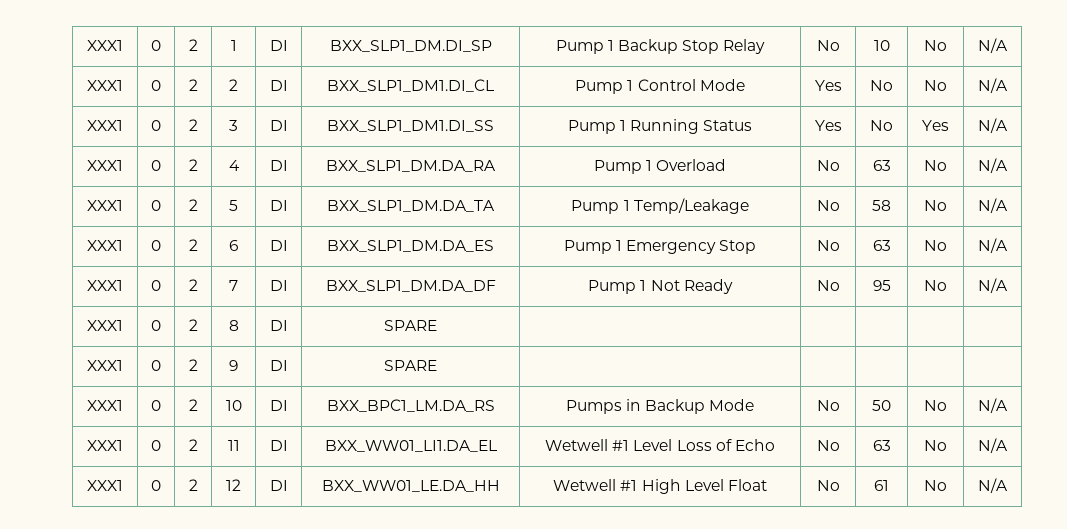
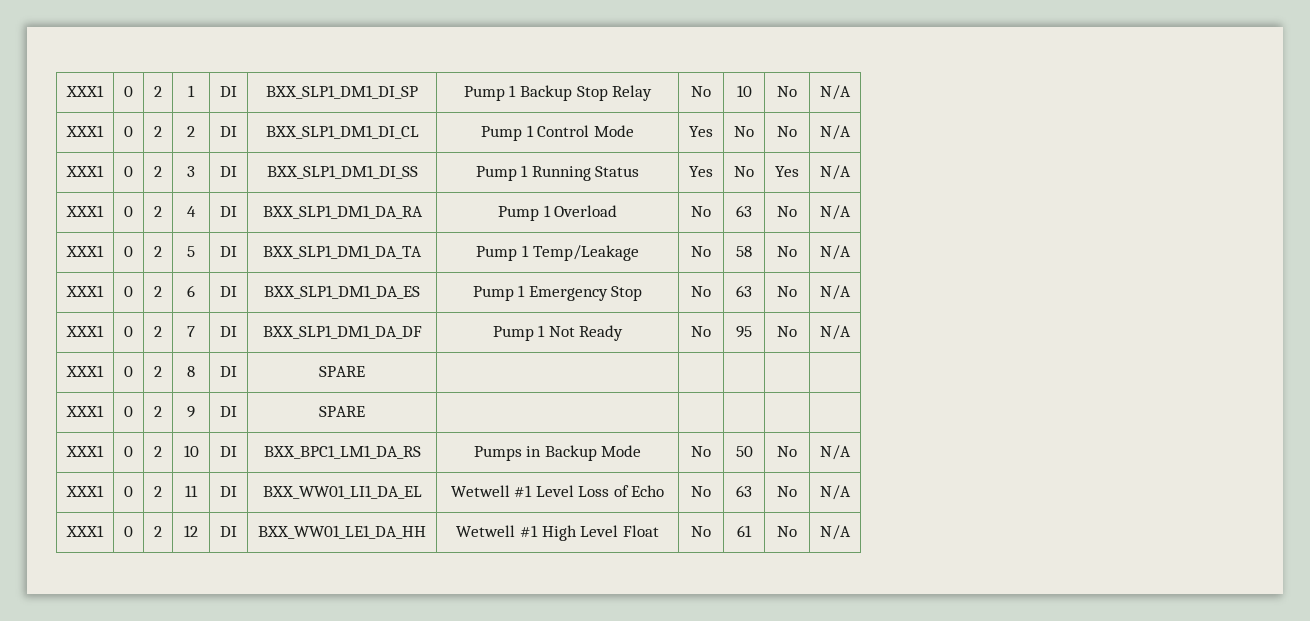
- XXX1 | 0 | 2 | 1 | DI | BXX_SLP1_DM.DI_SP | Pump 1 Backup Stop Relay | No | 10 | No | N/A
+ XXX1 | 0 | 2 | 1 | DI | BXX_SLP1_DM1_DI_SP | Pump 1 Backup Stop Relay | No | 10 | No | N/A
- XXX1 | 0 | 2 | 2 | DI | BXX_SLP1_DM1.DI_CL | Pump 1 Control Mode | Yes | No | No | N/A
+ XXX1 | 0 | 2 | 2 | DI | BXX_SLP1_DM1_DI_CL | Pump 1 Control Mode | Yes | No | No | N/A
- XXX1 | 0 | 2 | 3 | DI | BXX_SLP1_DM1.DI_SS | Pump 1 Running Status | Yes | No | Yes | N/A
+ XXX1 | 0 | 2 | 3 | DI | BXX_SLP1_DM1_DI_SS | Pump 1 Running Status | Yes | No | Yes | N/A
- XXX1 | 0 | 2 | 4 | DI | BXX_SLP1_DM.DA_RA | Pump 1 Overload | No | 63 | No | N/A
+ XXX1 | 0 | 2 | 4 | DI | BXX_SLP1_DM1_DA_RA | Pump 1 Overload | No | 63 | No | N/A
- XXX1 | 0 | 2 | 5 | DI | BXX_SLP1_DM.DA_TA | Pump 1 Temp/Leakage | No | 58 | No | N/A
+ XXX1 | 0 | 2 | 5 | DI | BXX_SLP1_DM1_DA_TA | Pump 1 Temp/Leakage | No | 58 | No | N/A
- XXX1 | 0 | 2 | 6 | DI | BXX_SLP1_DM.DA_ES | Pump 1 Emergency Stop | No | 63 | No | N/A
+ XXX1 | 0 | 2 | 6 | DI | BXX_SLP1_DM1_DA_ES | Pump 1 Emergency Stop | No | 63 | No | N/A
- XXX1 | 0 | 2 | 7 | DI | BXX_SLP1_DM.DA_DF | Pump 1 Not Ready | No | 95 | No | N/A
+ XXX1 | 0 | 2 | 7 | DI | BXX_SLP1_DM1_DA_DF | Pump 1 Not Ready | No | 95 | No | N/A
- XXX1 | 0 | 2 | 10 | DI | BXX_BPC1_LM.DA_RS | Pumps in Backup Mode | No | 50 | No | N/A
+ XXX1 | 0 | 2 | 10 | DI | BXX_BPC1_LM1_DA_RS | Pumps in Backup Mode | No | 50 | No | N/A
- XXX1 | 0 | 2 | 11 | DI | BXX_WW01_LI1.DA_EL | Wetwell #1 Level Loss of Echo | No | 63 | No | N/A
+ XXX1 | 0 | 2 | 11 | DI | BXX_WW01_LI1_DA_EL | Wetwell #1 Level Loss of Echo | No | 63 | No | N/A
- XXX1 | 0 | 2 | 12 | DI | BXX_WW01_LE.DA_HH | Wetwell #1 High Level Float | No | 61 | No | N/A
+ XXX1 | 0 | 2 | 12 | DI | BXX_WW01_LE1_DA_HH | Wetwell #1 High Level Float | No | 61 | No | N/A

